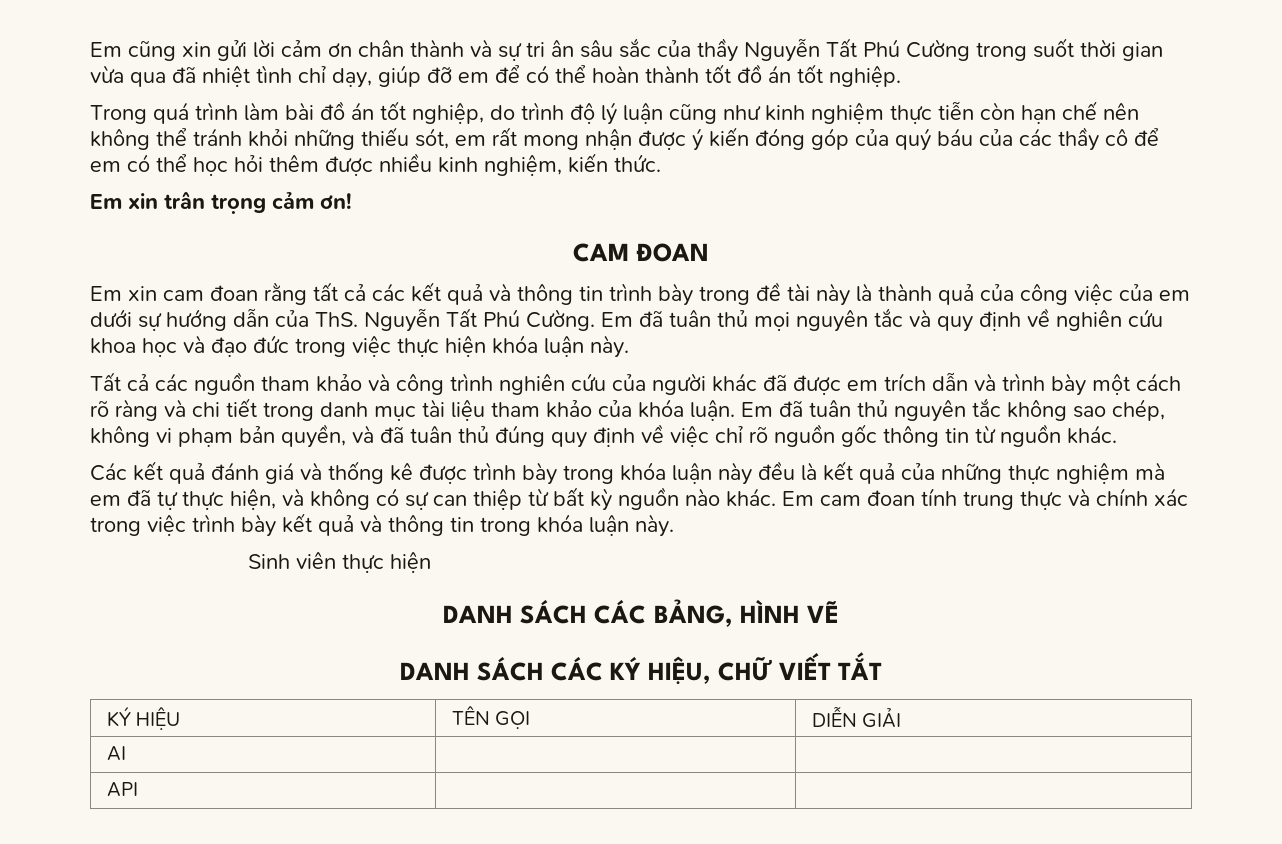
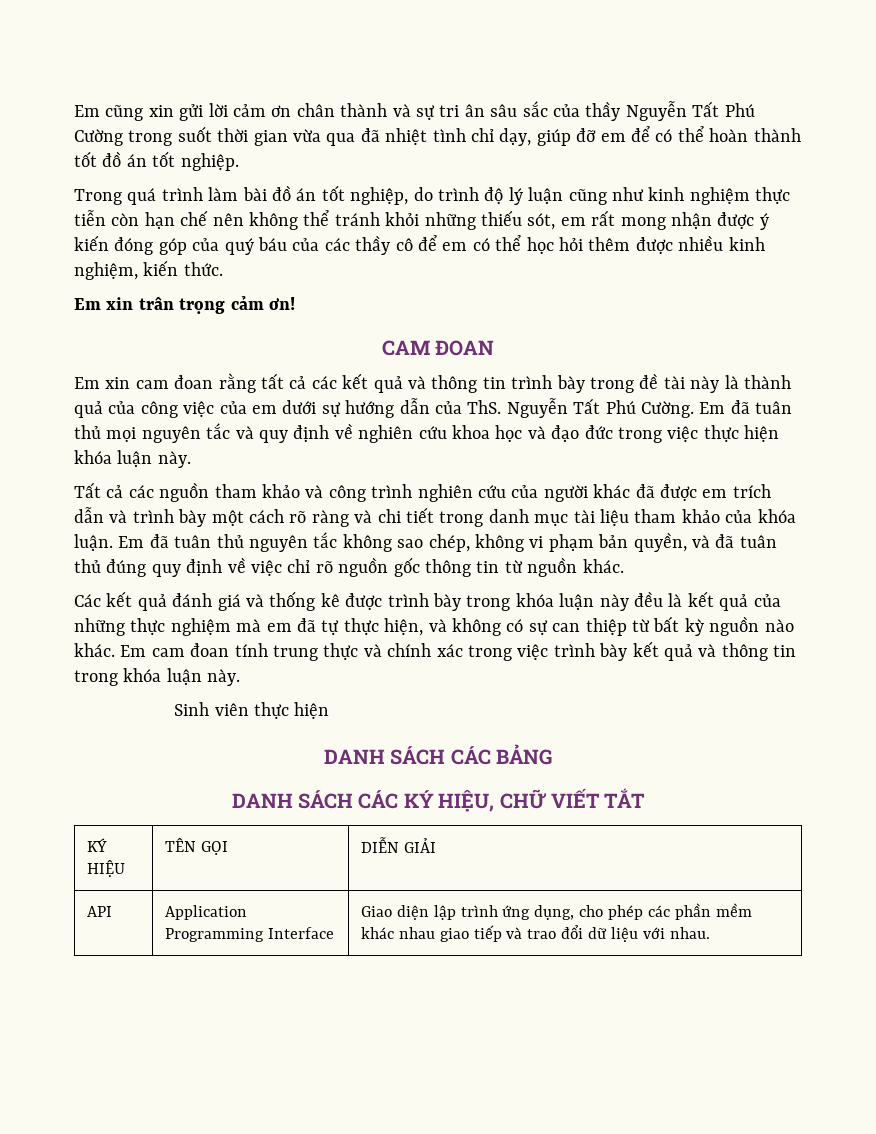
- DANH SÁCH CÁC BẢNG, HÌNH VẼ
+ DANH SÁCH CÁC BẢNG
- AI | |
- API | |
+ API | Application Programming Interface | Giao diện lập trình ứng dụng, cho phép các phần mềm khác nhau giao tiếp và trao đổi dữ liệu với nhau.

